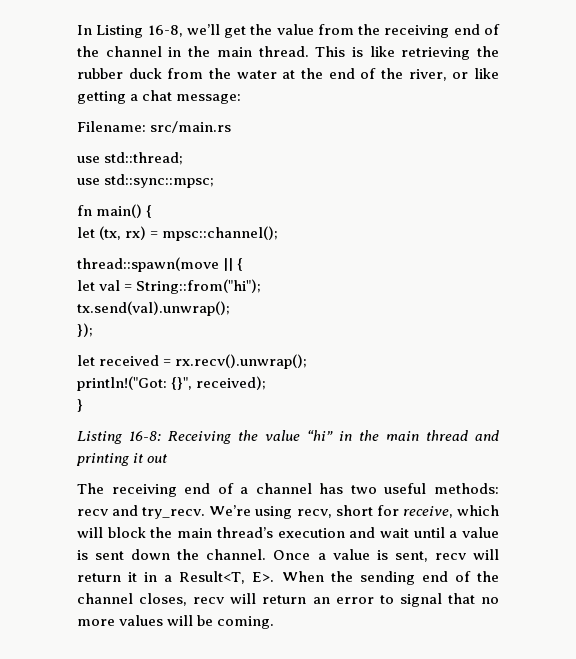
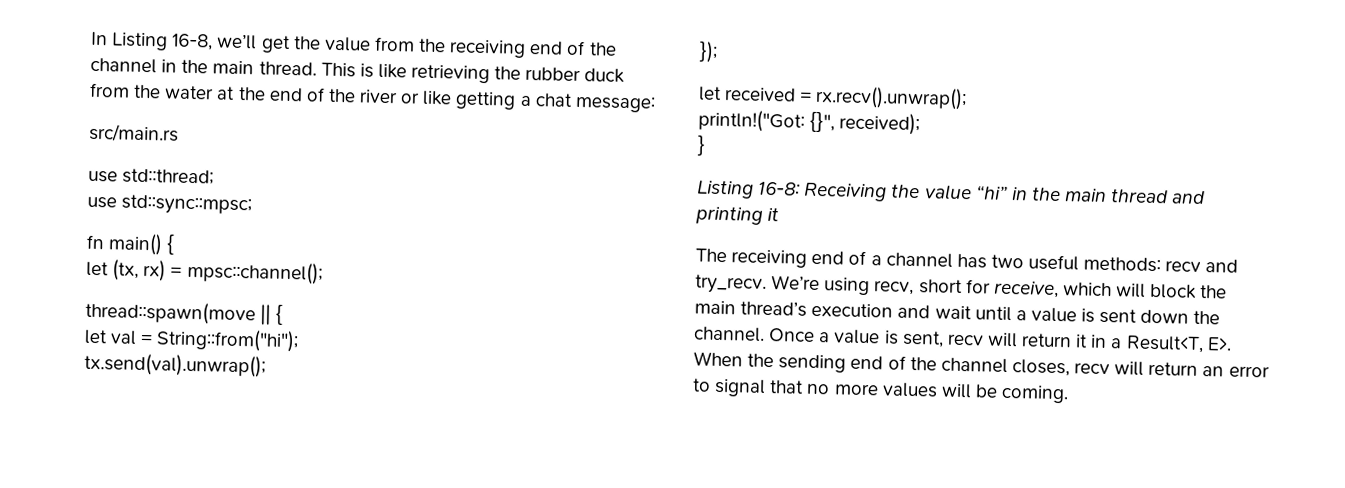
- This is like retrieving the rubber duck from the water at the end of the river, or like getting a chat message:
+ This is like retrieving the rubber duck from the water at the end of the river or like getting a chat message:
- Filename: src/main.rs
+ src/main.rs
- Listing 16-8: Receiving the value “hi” in the main thread and printing it out
+ Listing 16-8: Receiving the value “hi” in the main thread and printing it

